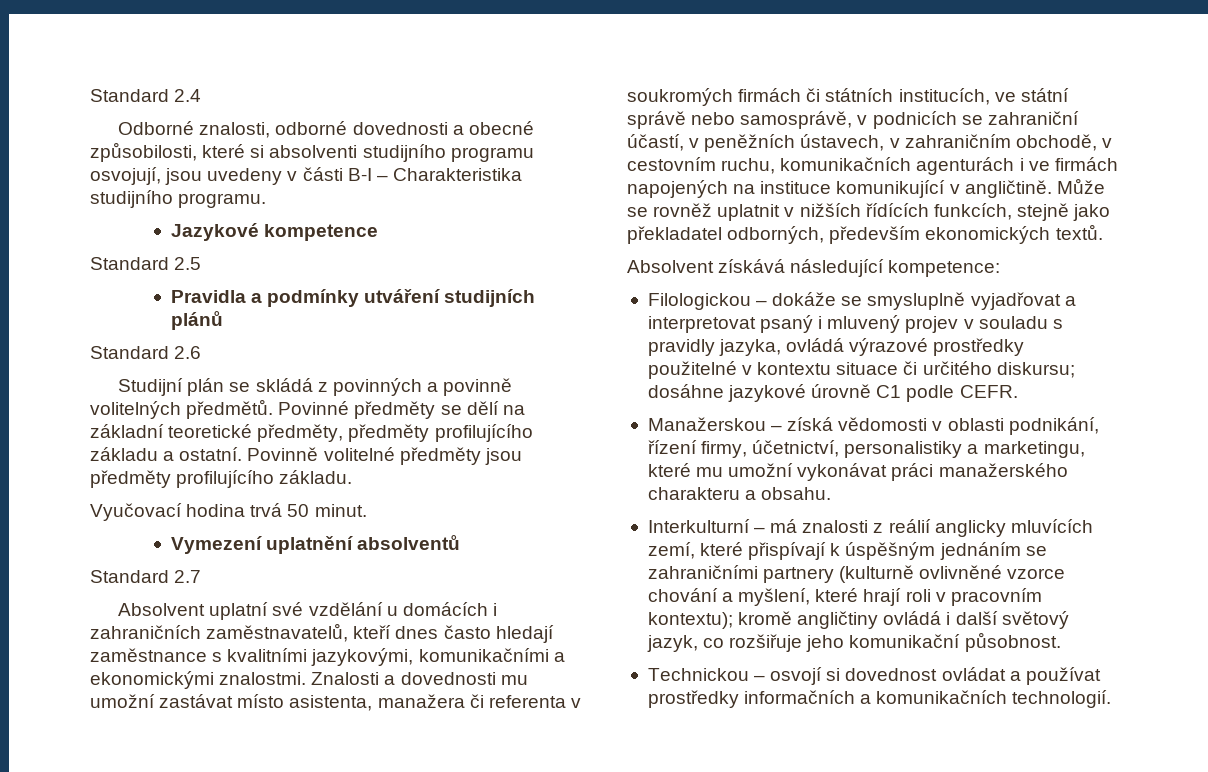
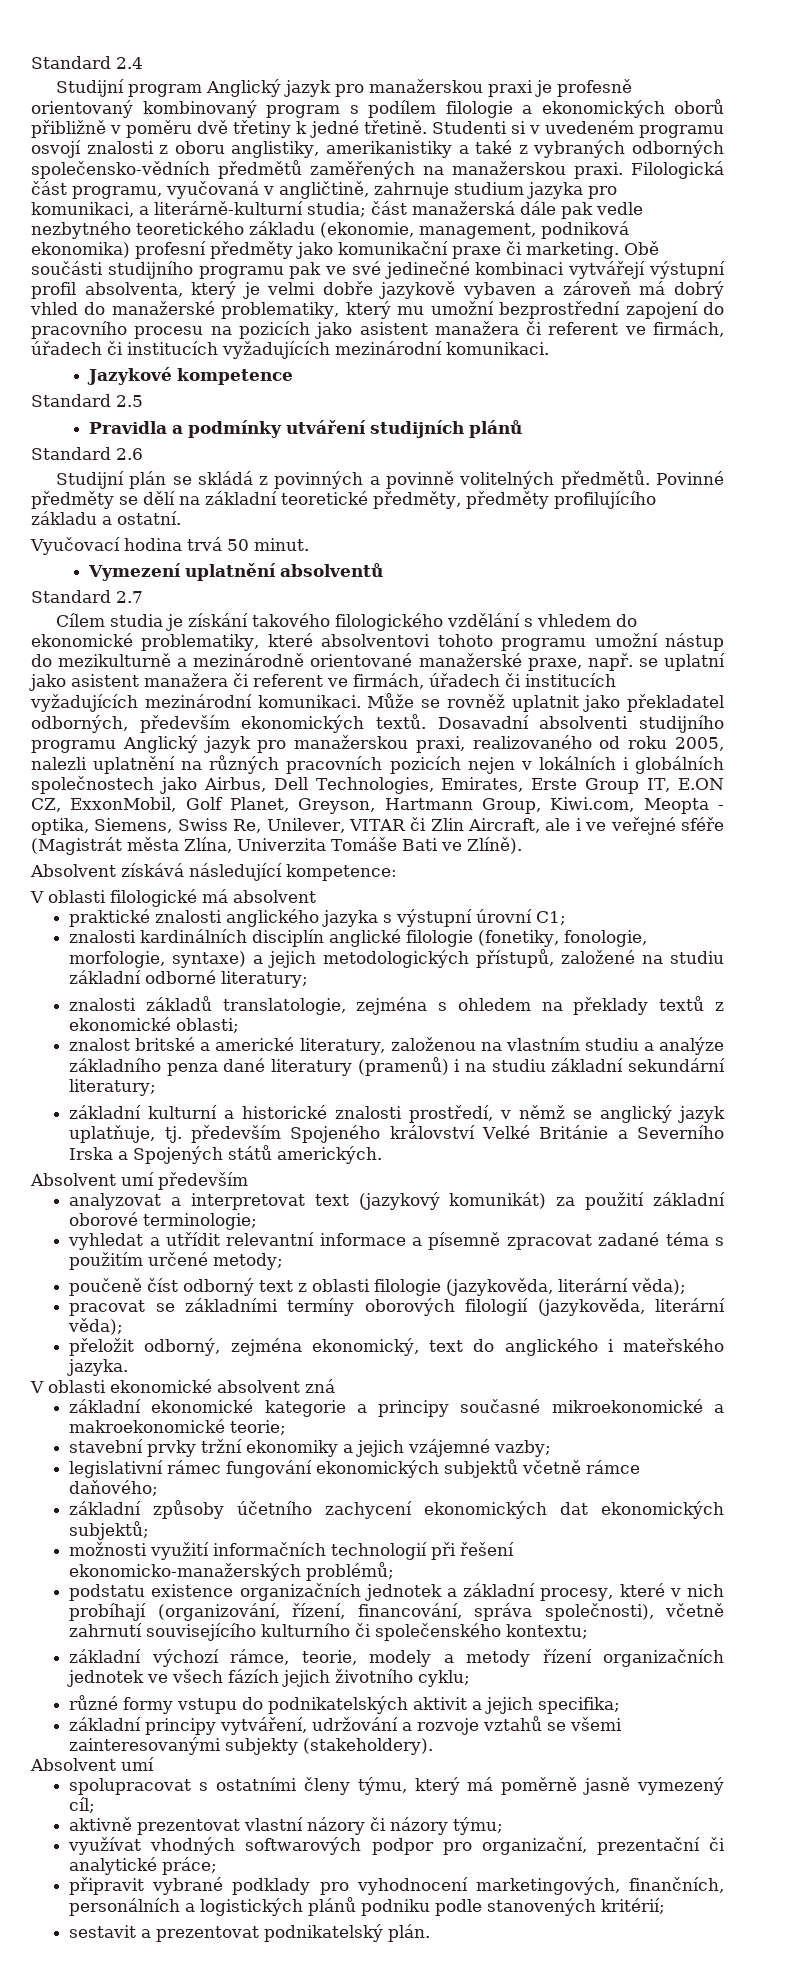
- Odborné znalosti, odborné dovednosti a obecné způsobilosti, které si absolventi studijního programu osvojují, jsou uvedeny v části B-I – Charakteristika studijního programu.
+ Studijní program Anglický jazyk pro manažerskou praxi je profesně orientovaný kombinovaný program s podílem filologie a ekonomických oborů přibližně v poměru dvě třetiny k jedné třetině. Studenti si v uvedeném programu osvojí znalosti z oboru anglistiky, amerikanistiky a také z vybraných odborných společensko-vědních předmětů zaměřených na manažerskou praxi. Filologická část programu, vyučovaná v angličtině, zahrnuje studium jazyka pro komunikaci, a literárně-kulturní studia; část manažerská dále pak vedle nezbytného teoretického základu (ekonomie, management, podniková ekonomika) profesní předměty jako komunikační praxe či marketing. Obě součásti studijního programu pak ve své jedinečné kombinaci vytvářejí výstupní profil absolventa, který je velmi dobře jazykově vybaven a zároveň má dobrý vhled do manažerské problematiky, který mu umožní bezprostřední zapojení do pracovního procesu na pozicích jako asistent manažera či referent ve firmách, úřadech či institucích vyžadujících mezinárodní komunikaci.
- Povinně volitelné předměty jsou předměty profilujícího základu.
- Absolvent uplatní své vzdělání u domácích i zahraničních zaměstnavatelů, kteří dnes často hledají zaměstnance s kvalitními jazykovými, komunikačními a ekonomickými znalostmi. Znalosti a dovednosti mu umožní zastávat místo asistenta, manažera či referenta v soukromých firmách či státních institucích, ve státní správě nebo samosprávě, v podnicích se zahraniční účastí, v peněžních ústavech, v zahraničním obchodě, v cestovním ruchu, komunikačních agenturách i ve firmách napojených na instituce komunikující v angličtině. Může se rovněž uplatnit v nižších řídících funkcích, stejně jako překladatel odborných, především ekonomických textů.
+ Cílem studia je získání takového filologického vzdělání s vhledem do ekonomické problematiky, které absolventovi tohoto programu umožní nástup do mezikulturně a mezinárodně orientované manažerské praxe, např. se uplatní jako asistent manažera či referent ve firmách, úřadech či institucích vyžadujících mezinárodní komunikaci. Může se rovněž uplatnit jako překladatel odborných, především ekonomických textů. Dosavadní absolventi studijního programu Anglický jazyk pro manažerskou praxi, realizovaného od roku 2005, nalezli uplatnění na různých pracovních pozicích nejen v lokálních i globálních společnostech jako Airbus, Dell Technologies, Emirates, Erste Group IT, E.ON CZ, ExxonMobil, Golf Planet, Greyson, Hartmann Group, Kiwi.com, Meopta - optika, Siemens, Swiss Re, Unilever, VITAR či Zlin Aircraft, ale i ve veřejné sféře (Magistrát města Zlína, Univerzita Tomáše Bati ve Zlíně).
  Absolvent získává následující kompetence:
- Filologickou – dokáže se smysluplně vyjadřovat a interpretovat psaný i mluvený projev v souladu s pravidly jazyka, ovládá výrazové prostředky použitelné v kontextu situace či určitého diskursu; dosáhne jazykové úrovně C1 podle CEFR.
- Manažerskou – získá vědomosti v oblasti podnikání, řízení firmy, účetnictví, personalistiky a marketingu, které mu umožní vykonávat práci manažerského charakteru a obsahu.
- Interkulturní – má znalosti z reálií anglicky mluvících zemí, které přispívají k úspěšným jednáním se zahraničními partnery (kulturně ovlivněné vzorce chování a myšlení, které hrají roli v pracovním kontextu); kromě angličtiny ovládá i další světový jazyk, co rozšiřuje jeho komunikační působnost.
- Technickou – osvojí si dovednost ovládat a používat prostředky informačních a komunikačních technologií.
+ V oblasti filologické má absolvent
+ praktické znalosti anglického jazyka s výstupní úrovní C1;
+ znalosti kardinálních disciplín anglické filologie (fonetiky, fonologie, morfologie, syntaxe) a jejich metodologických přístupů, založené na studiu základní odborné literatury;
+ znalosti základů translatologie, zejména s ohledem na překlady textů z ekonomické oblasti;
+ znalost britské a americké literatury, založenou na vlastním studiu a analýze základního penza dané literatury (pramenů) i na studiu základní sekundární literatury;
+ základní kulturní a historické znalosti prostředí, v němž se anglický jazyk uplatňuje, tj. především Spojeného království Velké Británie a Severního Irska a Spojených států amerických.
+ Absolvent umí především
+ analyzovat a interpretovat text (jazykový komunikát) za použití základní oborové terminologie;
+ vyhledat a utřídit relevantní informace a písemně zpracovat zadané téma s použitím určené metody;
+ poučeně číst odborný text z oblasti filologie (jazykověda, literární věda);
+ pracovat se základními termíny oborových filologií (jazykověda, literární věda);
+ přeložit odborný, zejména ekonomický, text do anglického i mateřského jazyka.
+ V oblasti ekonomické absolvent zná
+ základní ekonomické kategorie a principy současné mikroekonomické a makroekonomické teorie;
+ stavební prvky tržní ekonomiky a jejich vzájemné vazby;
+ legislativní rámec fungování ekonomických subjektů včetně rámce daňového;
+ základní způsoby účetního zachycení ekonomických dat ekonomických subjektů;
+ možnosti využití informačních technologií při řešení ekonomicko-manažerských problémů;
+ podstatu existence organizačních jednotek a základní procesy, které v nich probíhají (organizování, řízení, financování, správa společnosti), včetně zahrnutí souvisejícího kulturního či společenského kontextu;
+ základní výchozí rámce, teorie, modely a metody řízení organizačních jednotek ve všech fázích jejich životního cyklu;
+ různé formy vstupu do podnikatelských aktivit a jejich specifika;
+ základní principy vytváření, udržování a rozvoje vztahů se všemi zainteresovanými subjekty (stakeholdery).
+ Absolvent umí
+ spolupracovat s ostatními členy týmu, který má poměrně jasně vymezený cíl;
+ aktivně prezentovat vlastní názory či názory týmu;
+ využívat vhodných softwarových podpor pro organizační, prezentační či analytické práce;
+ připravit vybrané podklady pro vyhodnocení marketingových, finančních, personálních a logistických plánů podniku podle stanovených kritérií;
+ sestavit a prezentovat podnikatelský plán.

